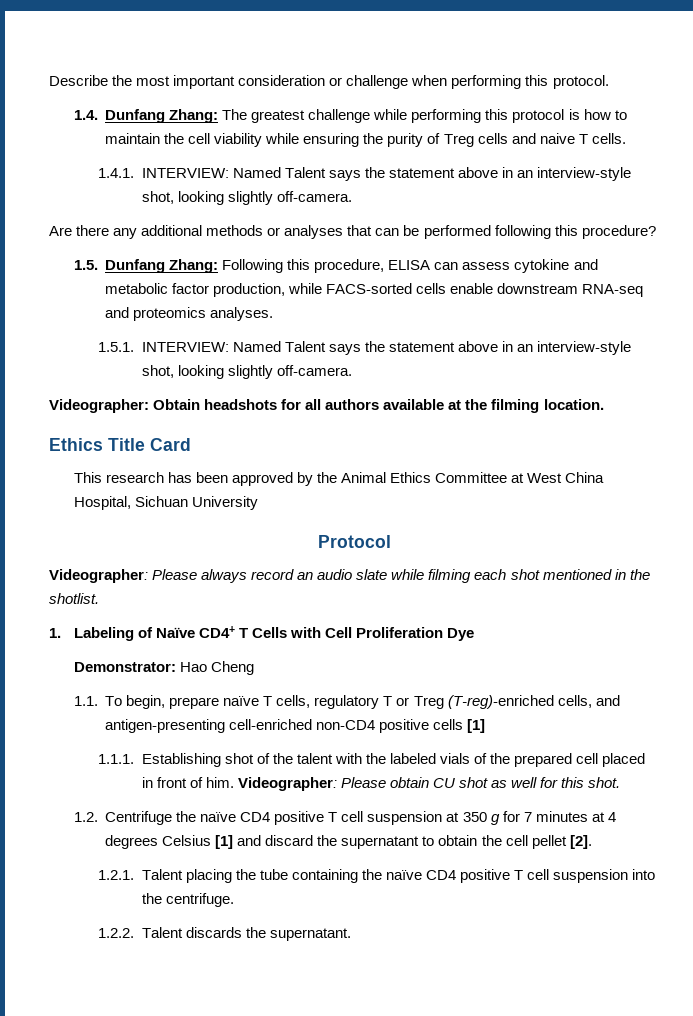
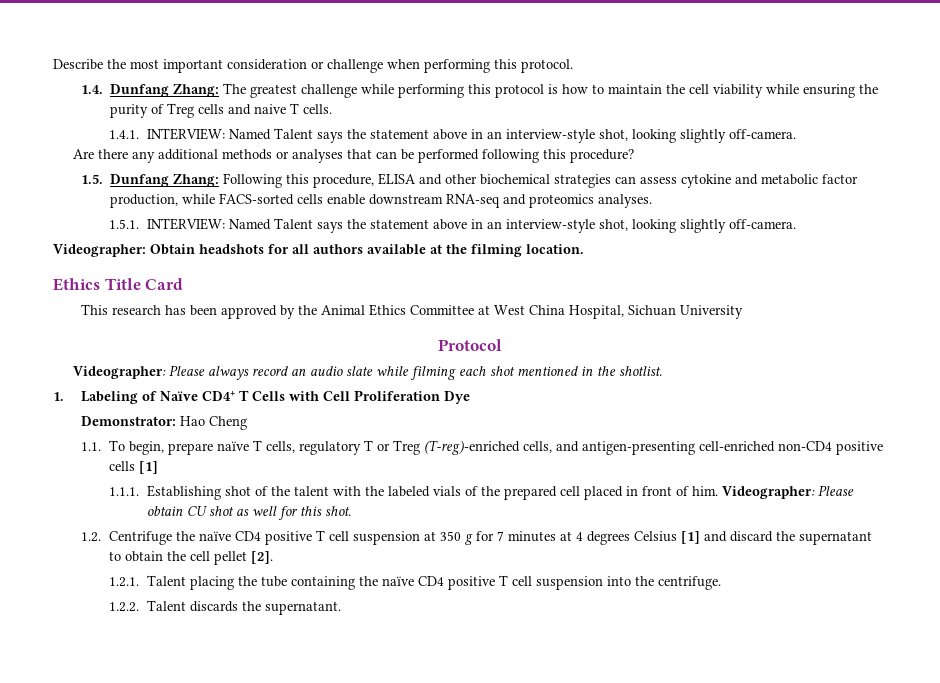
- 1.5. Dunfang Zhang: Following this procedure, ELISA can assess cytokine and metabolic factor production, while FACS-sorted cells enable downstream RNA-seq and proteomics analyses.
+ 1.5. Dunfang Zhang: Following this procedure, ELISA and other biochemical strategies can assess cytokine and metabolic factor production, while FACS-sorted cells enable downstream RNA-seq and proteomics analyses.

